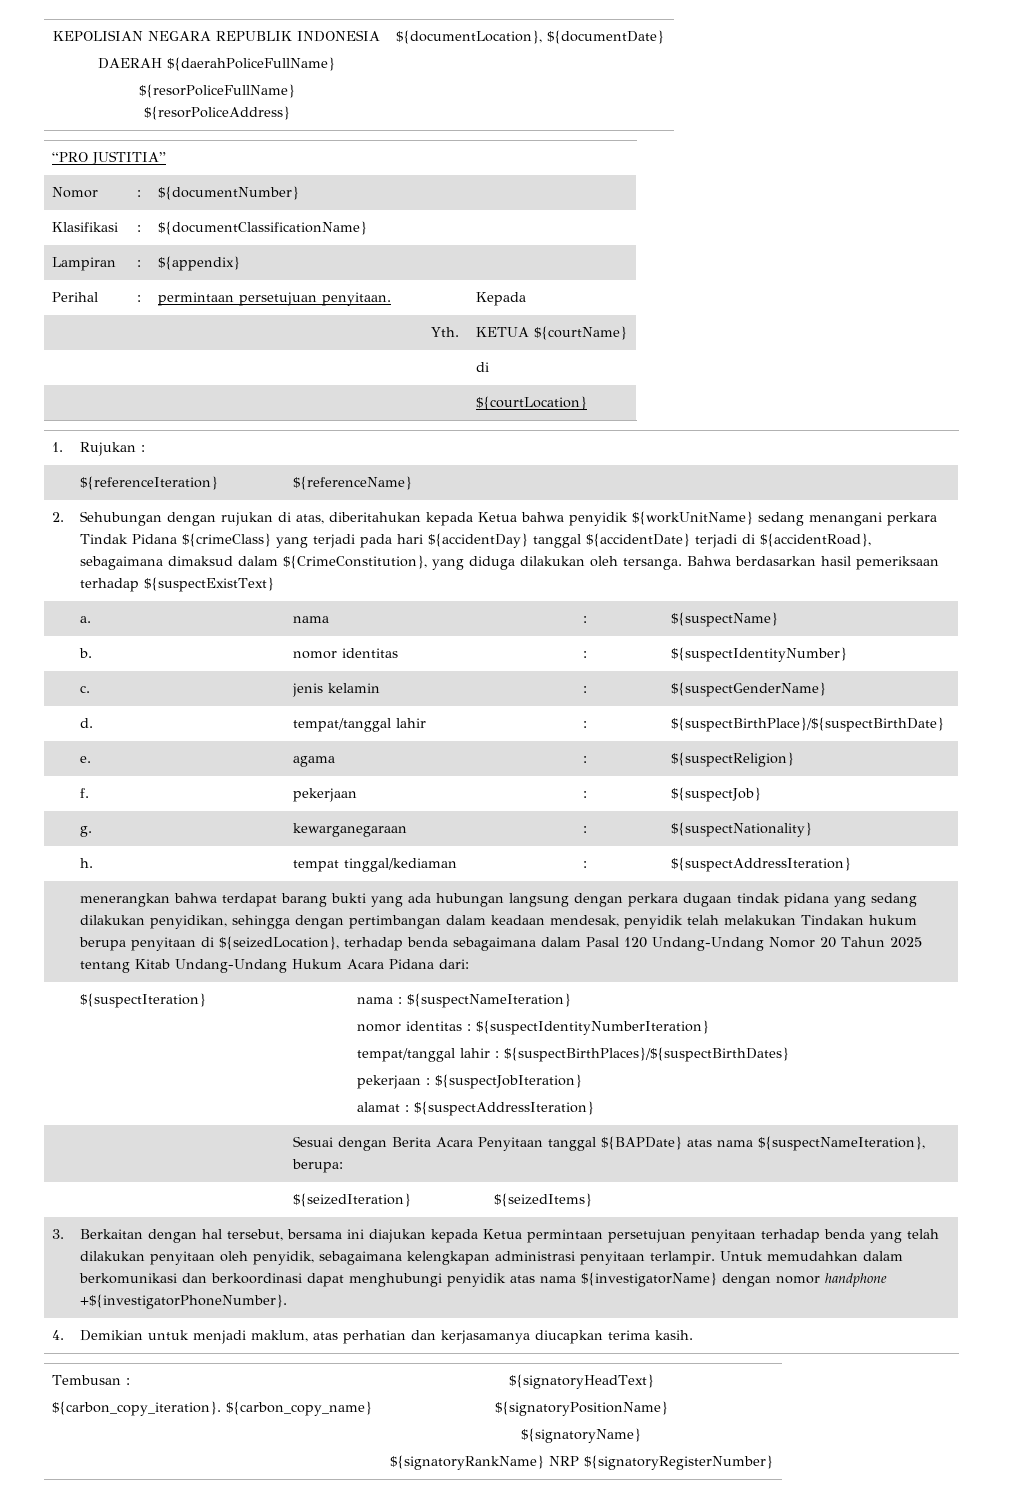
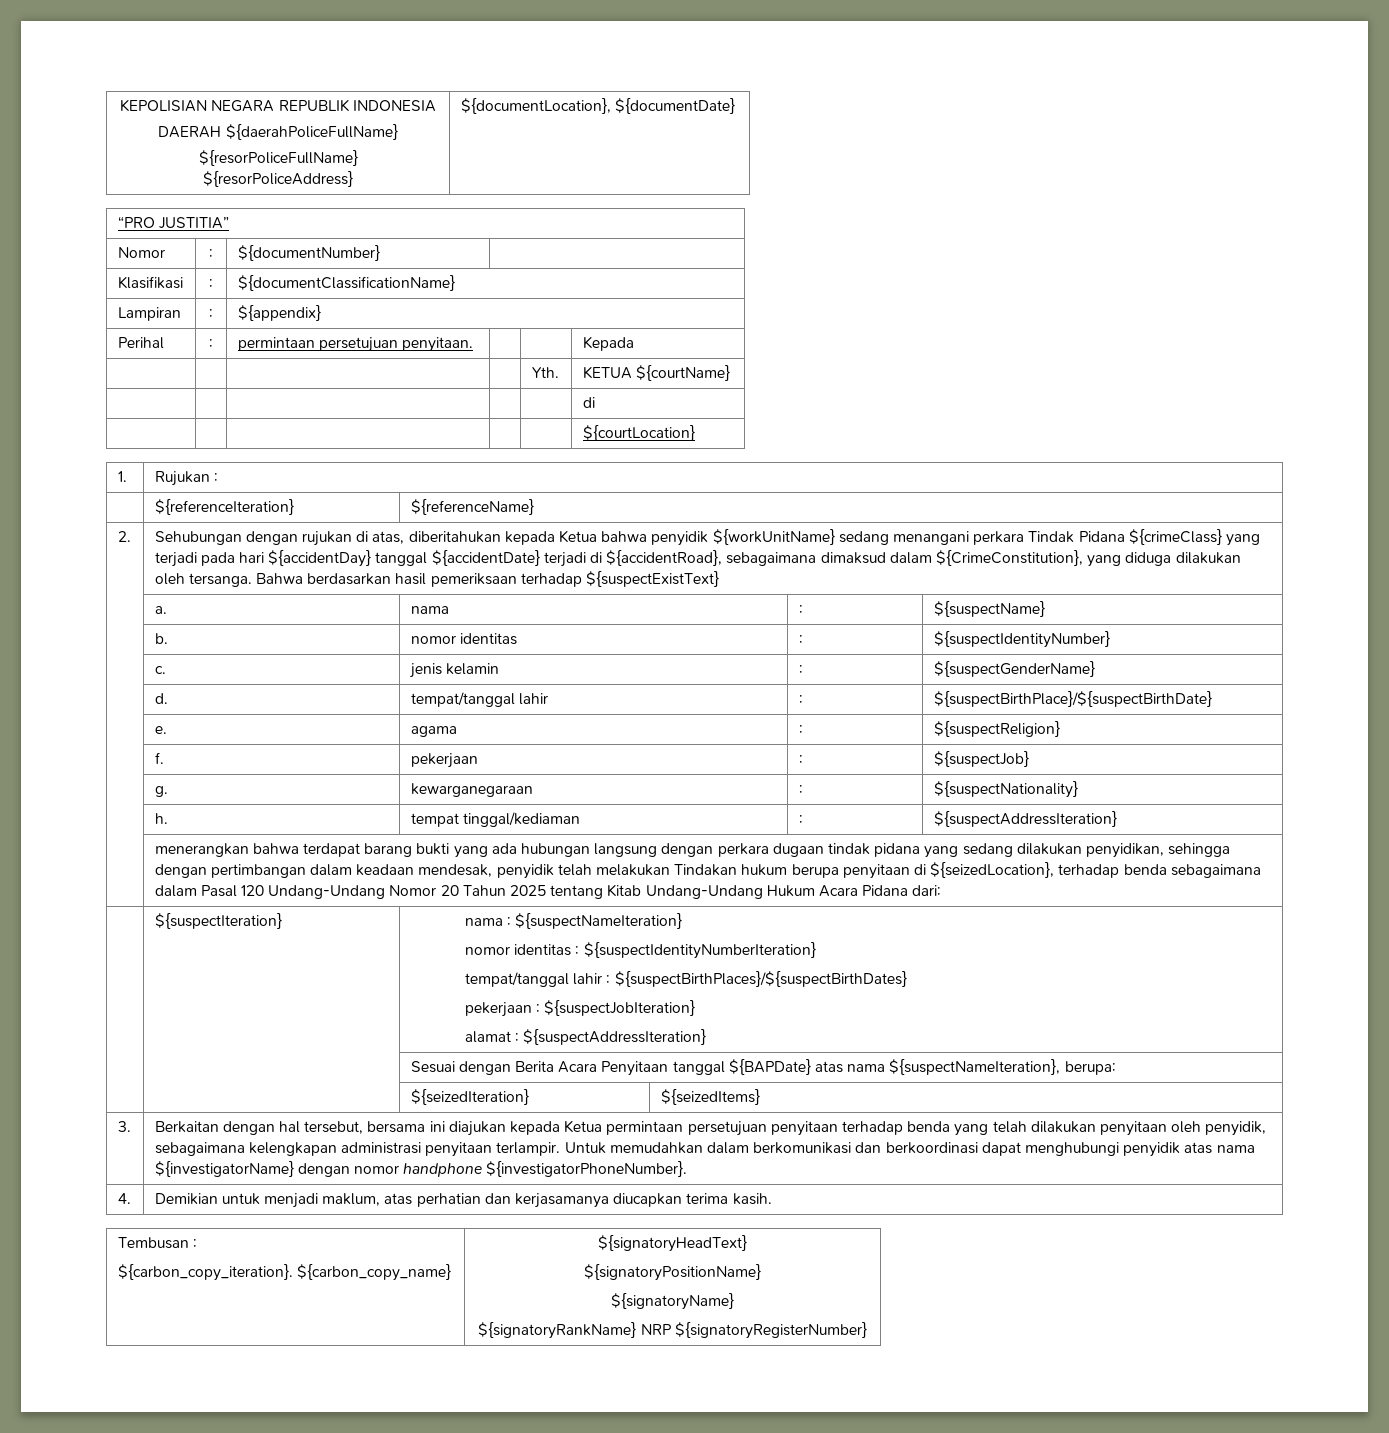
- Untuk memudahkan dalam berkomunikasi dan berkoordinasi dapat menghubungi penyidik atas nama ${investigatorName} dengan nomor handphone +${investigatorPhoneNumber}.
+ Untuk memudahkan dalam berkomunikasi dan berkoordinasi dapat menghubungi penyidik atas nama ${investigatorName} dengan nomor handphone ${investigatorPhoneNumber}.

